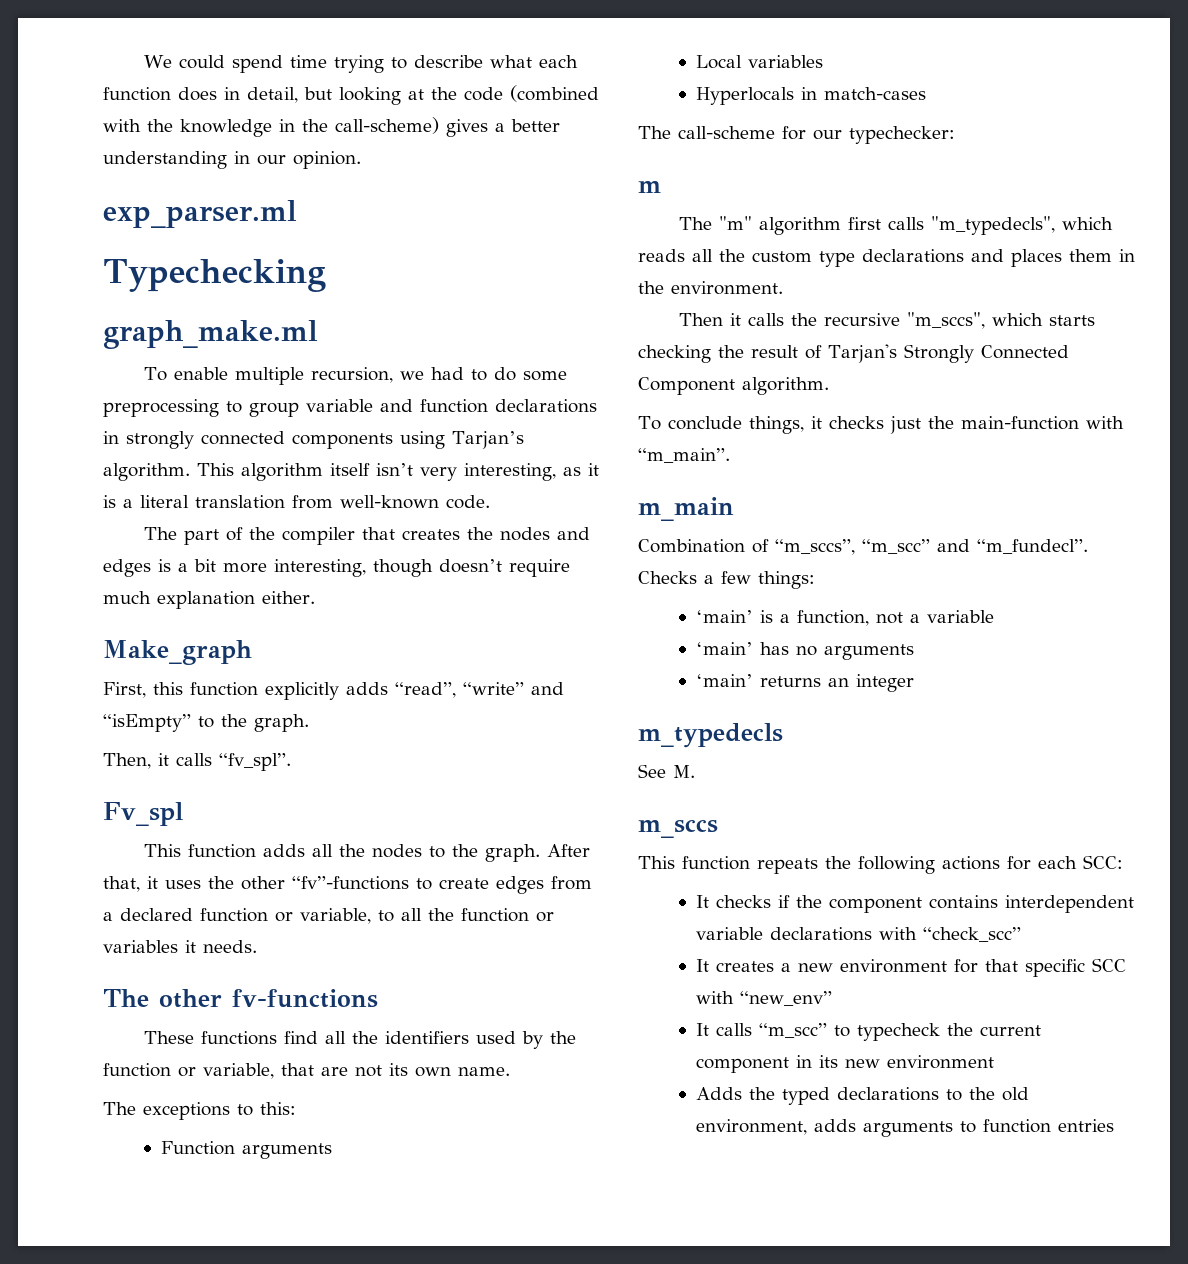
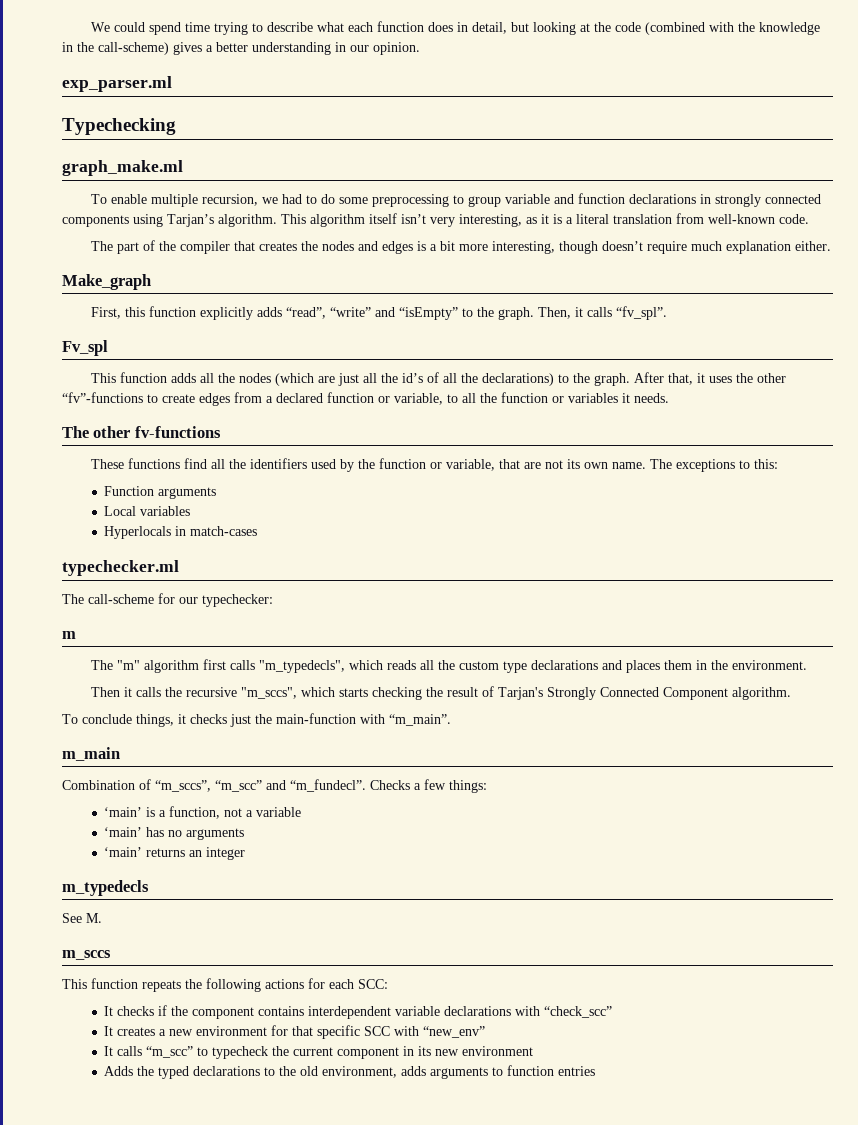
- First, this function explicitly adds “read”, “write” and “isEmpty” to the graph.
- Then, it calls “fv_spl”.
+ First, this function explicitly adds “read”, “write” and “isEmpty” to the graph. Then, it calls “fv_spl”.
- This function adds all the nodes to the graph.
+ This function adds all the nodes (which are just all the id’s of all the declarations) to the graph.
- These functions find all the identifiers used by the function or variable, that are not its own name.
- The exceptions to this:
+ These functions find all the identifiers used by the function or variable, that are not its own name. The exceptions to this:
+ typechecker.ml

